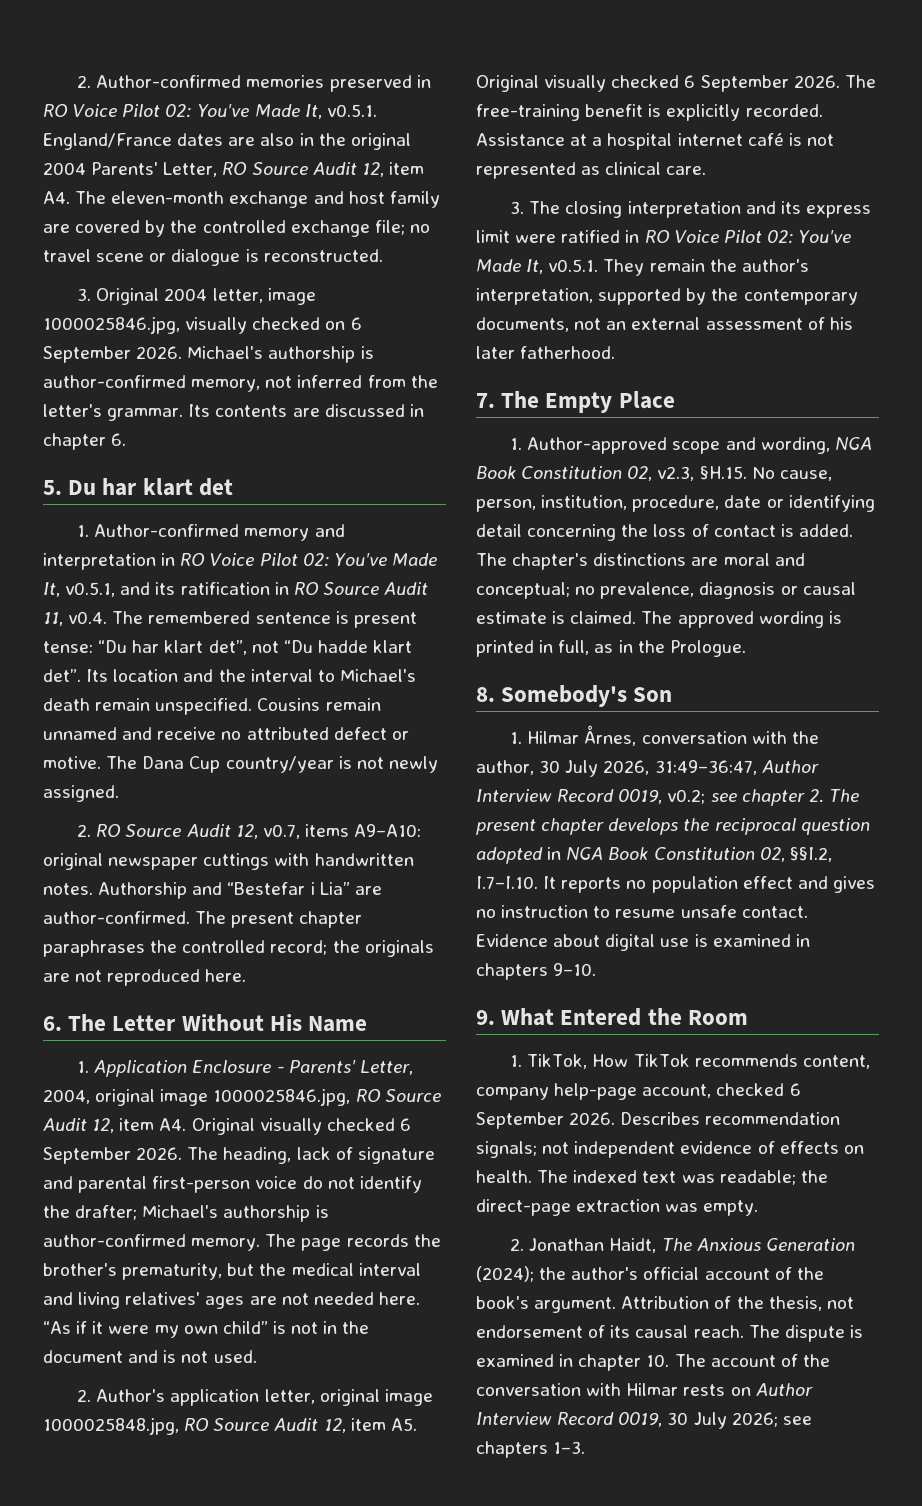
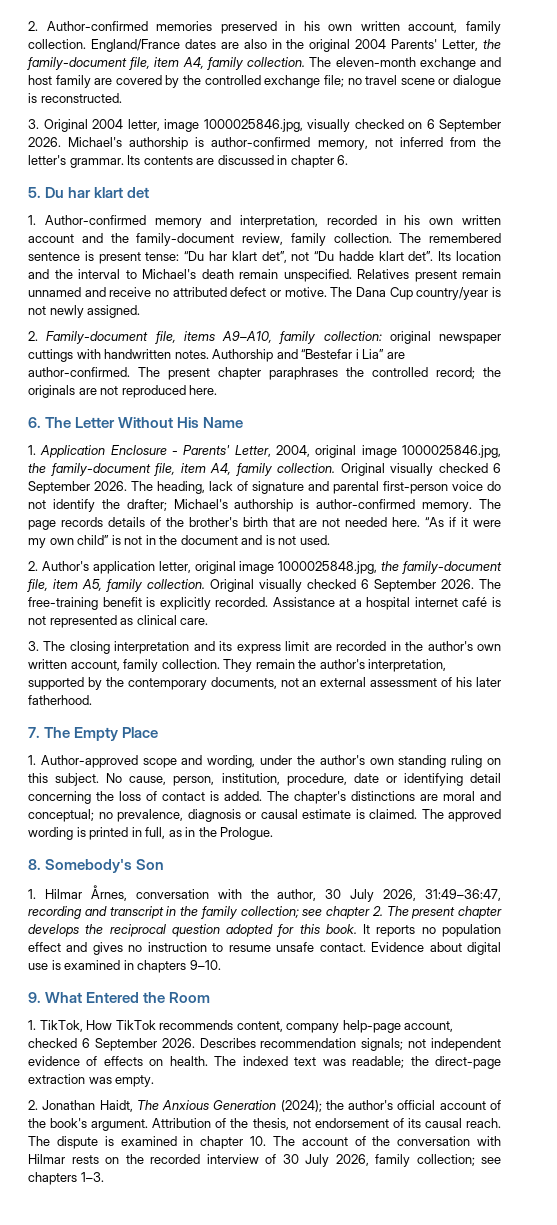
- 2. Author-confirmed memories preserved in RO Voice Pilot 02: You've Made It, v0.5.1. England/France dates are also in the original 2004 Parents' Letter, RO Source Audit 12, item A4. The eleven-month exchange and host family are covered by the controlled exchange file; no travel scene or dialogue is reconstructed.
+ 2. Author-confirmed memories preserved in his own written account, family collection. England/France dates are also in the original 2004 Parents' Letter, the family-document file, item A4, family collection. The eleven-month exchange and host family are covered by the controlled exchange file; no travel scene or dialogue is reconstructed.
- 1. Author-confirmed memory and interpretation in RO Voice Pilot 02: You've Made It, v0.5.1, and its ratification in RO Source Audit 11, v0.4. The remembered sentence is present tense: “Du har klart det”, not “Du hadde klart det”.
+ 1. Author-confirmed memory and interpretation, recorded in his own written account and the family-document review, family collection. The remembered sentence is present tense: “Du har klart det”, not “Du hadde klart det”.
- Cousins remain unnamed and receive no attributed defect or motive.
+ Relatives present remain unnamed and receive no attributed defect or motive.
- 2. RO Source Audit 12, v0.7, items A9–A10: original newspaper cuttings with handwritten notes.
+ 2. Family-document file, items A9–A10, family collection: original newspaper cuttings with handwritten notes.
- 1. Application Enclosure - Parents' Letter, 2004, original image 1000025846.jpg, RO Source Audit 12, item A4. Original visually checked 6 September 2026.
+ 1. Application Enclosure - Parents' Letter, 2004, original image 1000025846.jpg, the family-document file, item A4, family collection. Original visually checked 6 September 2026.
- The page records the brother's prematurity, but the medical interval and living relatives' ages are not needed here.
+ The page records details of the brother's birth that are not needed here.
- 2. Author's application letter, original image 1000025848.jpg, RO Source Audit 12, item A5. Original visually checked 6 September 2026.
+ 2. Author's application letter, original image 1000025848.jpg, the family-document file, item A5, family collection. Original visually checked 6 September 2026.
- 3. The closing interpretation and its express limit were ratified in RO Voice Pilot 02: You've Made It, v0.5.1. They remain the author's interpretation, supported by the contemporary documents, not an external assessment of his later fatherhood.
+ 3. The closing interpretation and its express limit are recorded in the author's own written account, family collection. They remain the author's interpretation, supported by the contemporary documents, not an external assessment of his later fatherhood.
- 1. Author-approved scope and wording, NGA Book Constitution 02, v2.3, §H.15. No cause, person, institution, procedure, date or identifying detail concerning the loss of contact is added.
+ 1. Author-approved scope and wording, under the author's own standing ruling on this subject. No cause, person, institution, procedure, date or identifying detail concerning the loss of contact is added.
- 1. Hilmar Årnes, conversation with the author, 30 July 2026, 31:49–36:47, Author Interview Record 0019, v0.2; see chapter 2. The present chapter develops the reciprocal question adopted in NGA Book Constitution 02, §§I.2, I.7–I.10. It reports no population effect and gives no instruction to resume unsafe contact.
+ 1. Hilmar Årnes, conversation with the author, 30 July 2026, 31:49–36:47, recording and transcript in the family collection; see chapter 2. The present chapter develops the reciprocal question adopted for this book. It reports no population effect and gives no instruction to resume unsafe contact.
- The dispute is examined in chapter 10. The account of the conversation with Hilmar rests on Author Interview Record 0019, 30 July 2026; see chapters 1–3.
+ The dispute is examined in chapter 10. The account of the conversation with Hilmar rests on the recorded interview of 30 July 2026, family collection; see chapters 1–3.

